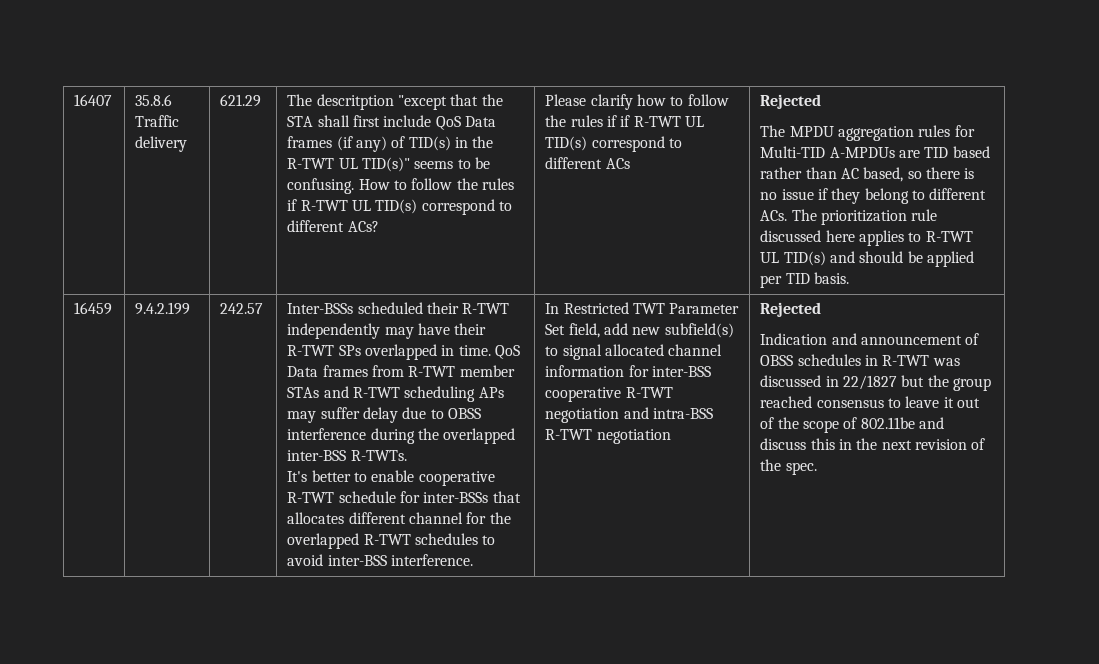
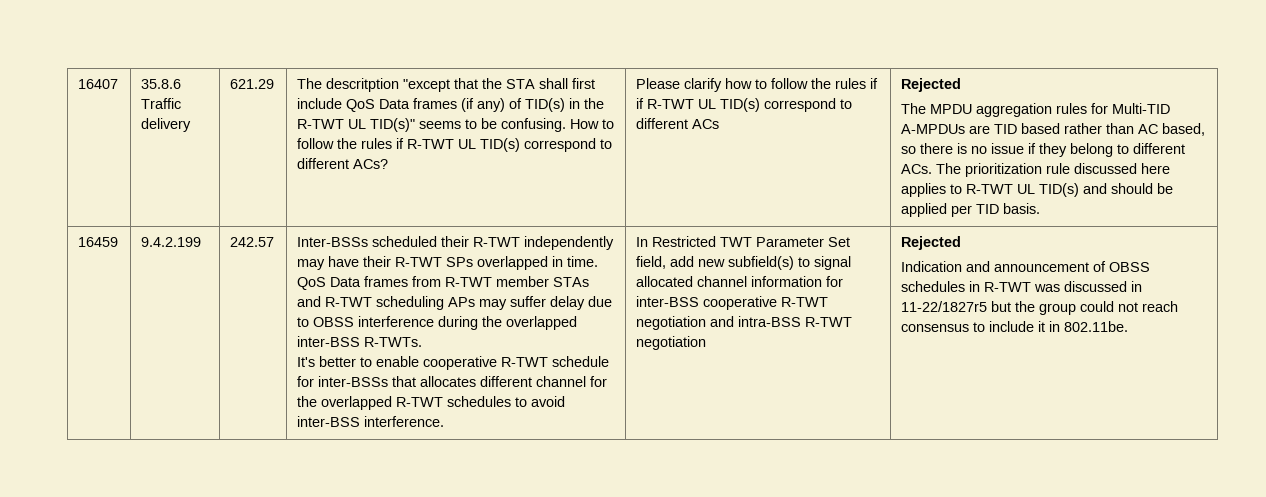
- Indication and announcement of OBSS schedules in R-TWT was discussed in 22/1827 but the group reached consensus to leave it out of the scope of 802.11be and discuss this in the next revision of the spec.
+ Indication and announcement of OBSS schedules in R-TWT was discussed in 11-22/1827r5 but the group could not reach consensus to include it in 802.11be.

